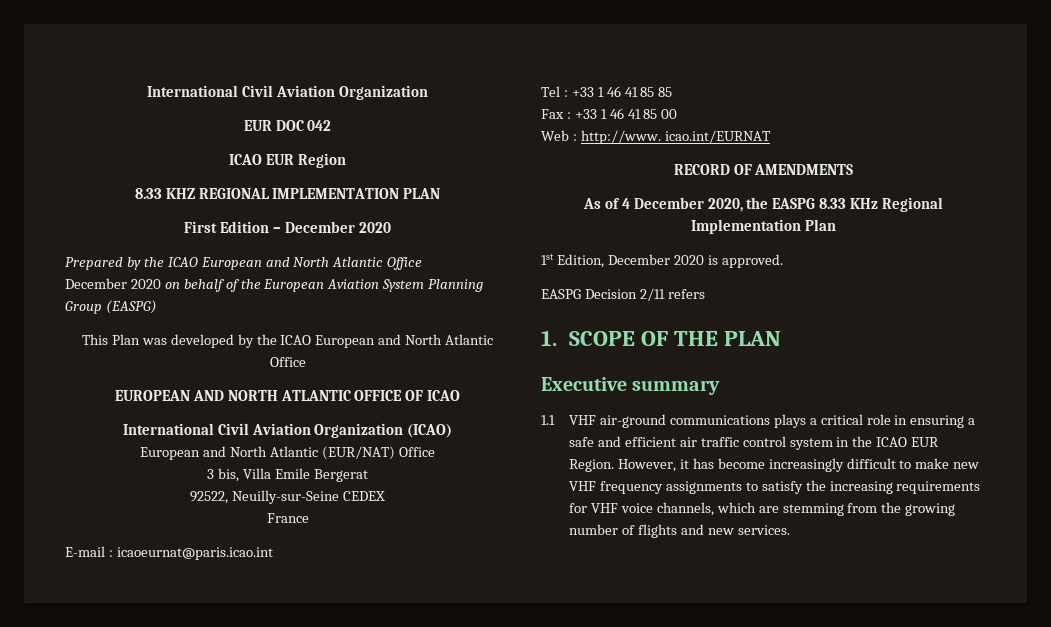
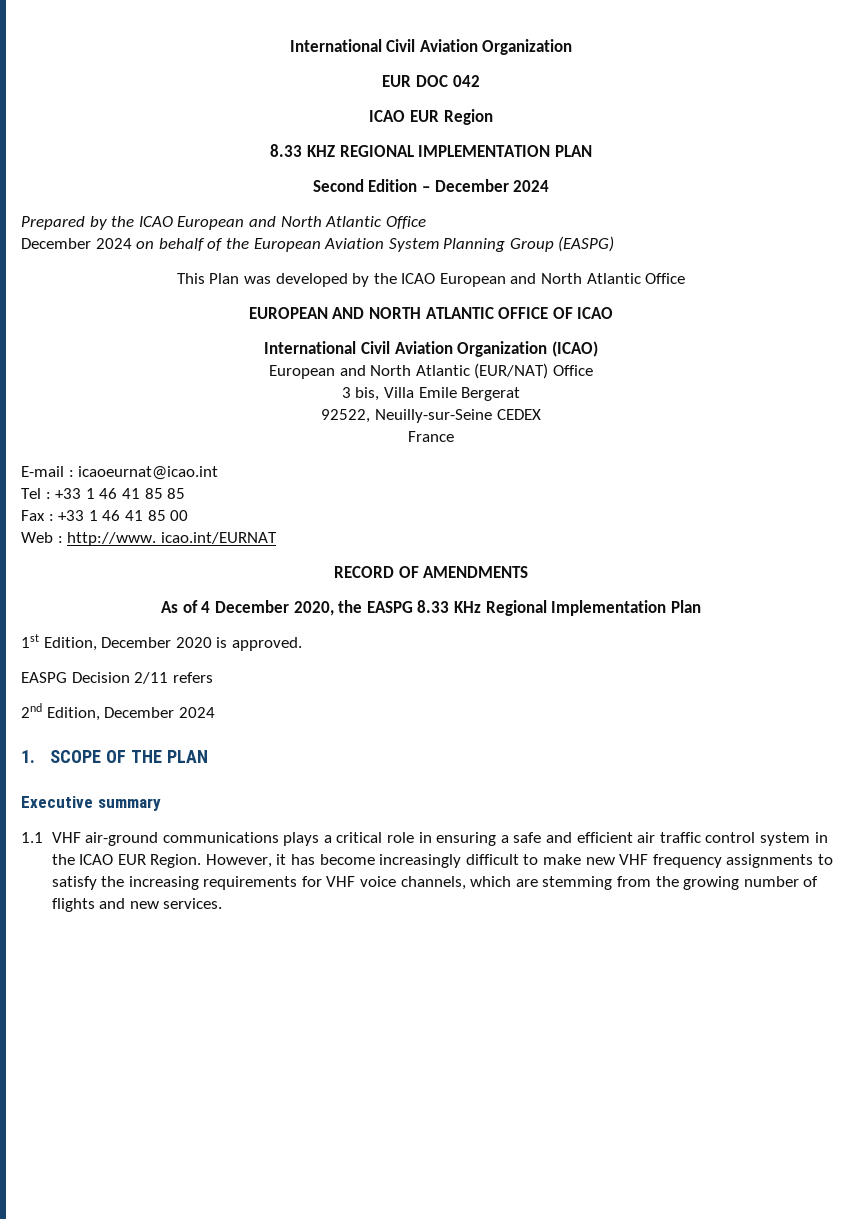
- First Edition – December 2020
+ Second Edition – December 2024
- December 2020 on behalf of the European Aviation System Planning Group (EASPG)
+ December 2024 on behalf of the European Aviation System Planning Group (EASPG)
- E-mail : icaoeurnat@paris.icao.int
+ E-mail : icaoeurnat@icao.int
+ 2nd Edition, December 2024

